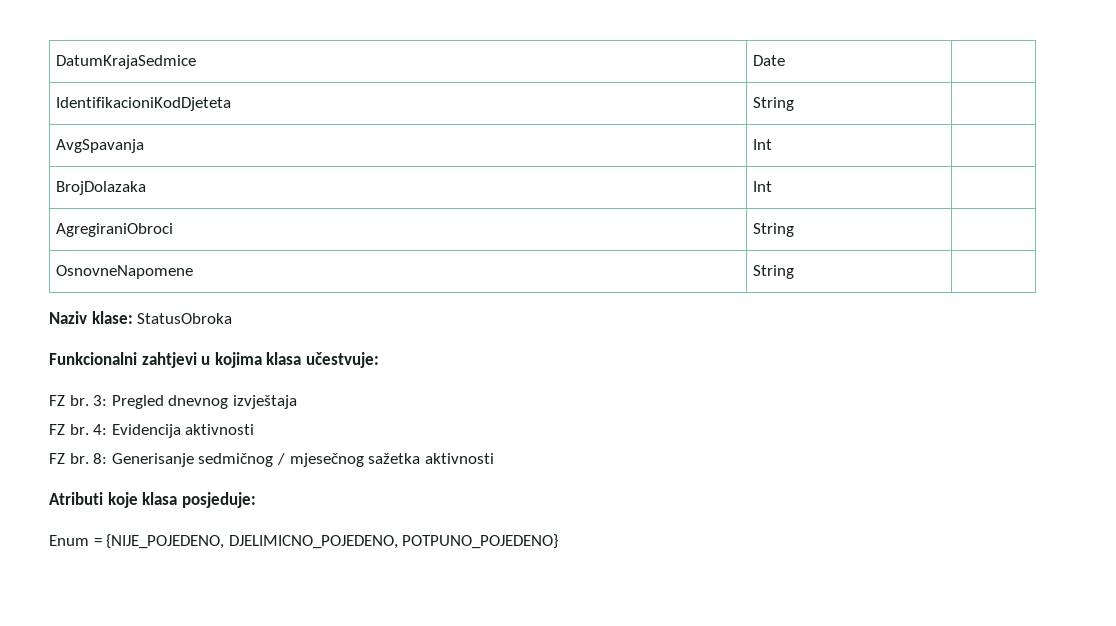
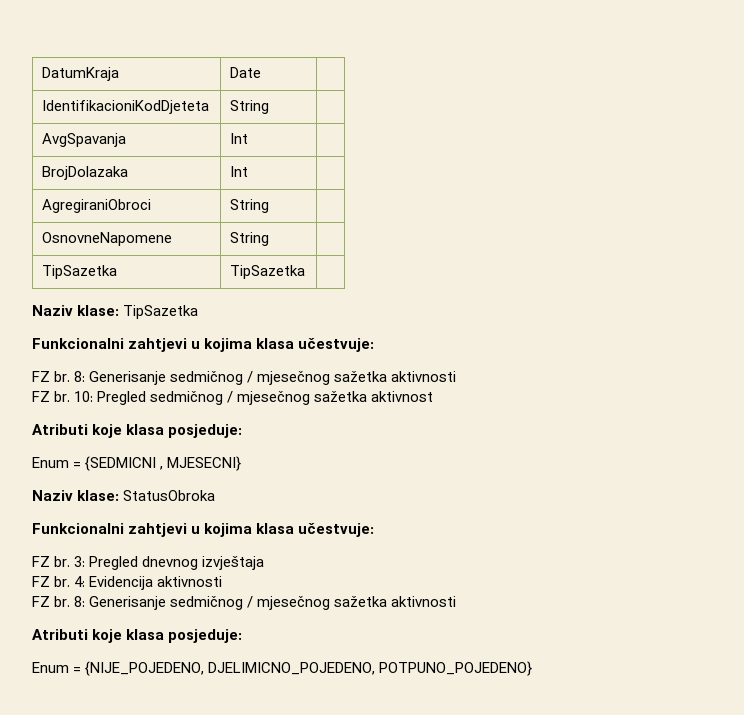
- DatumKrajaSedmice | Date |
+ DatumKraja | Date |
+ TipSazetka | TipSazetka |
+ Naziv klase: TipSazetka
+ Funkcionalni zahtjevi u kojima klasa učestvuje:
+ FZ br. 8: Generisanje sedmičnog / mjesečnog sažetka aktivnosti
+ FZ br. 10: Pregled sedmičnog / mjesečnog sažetka aktivnost
+ Atributi koje klasa posjeduje:
+ Enum = {SEDMICNI , MJESECNI}

